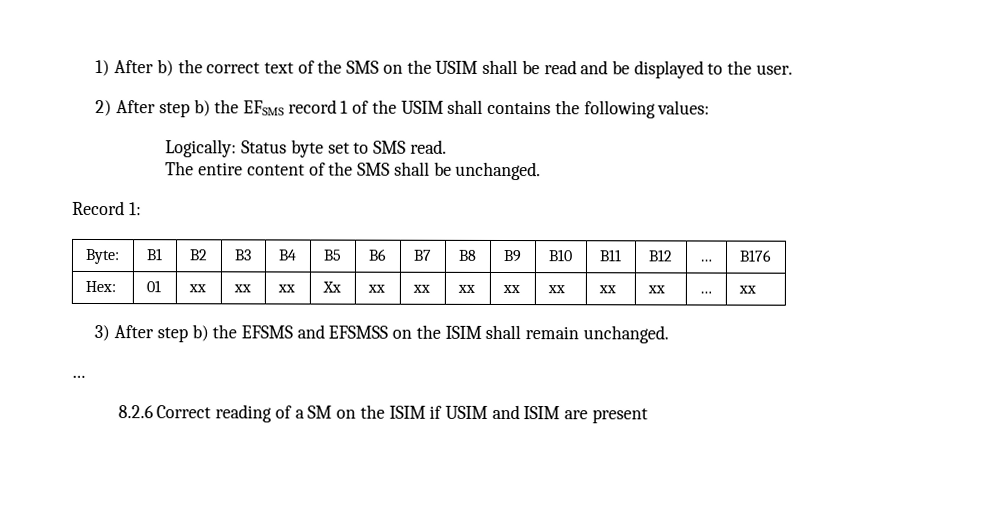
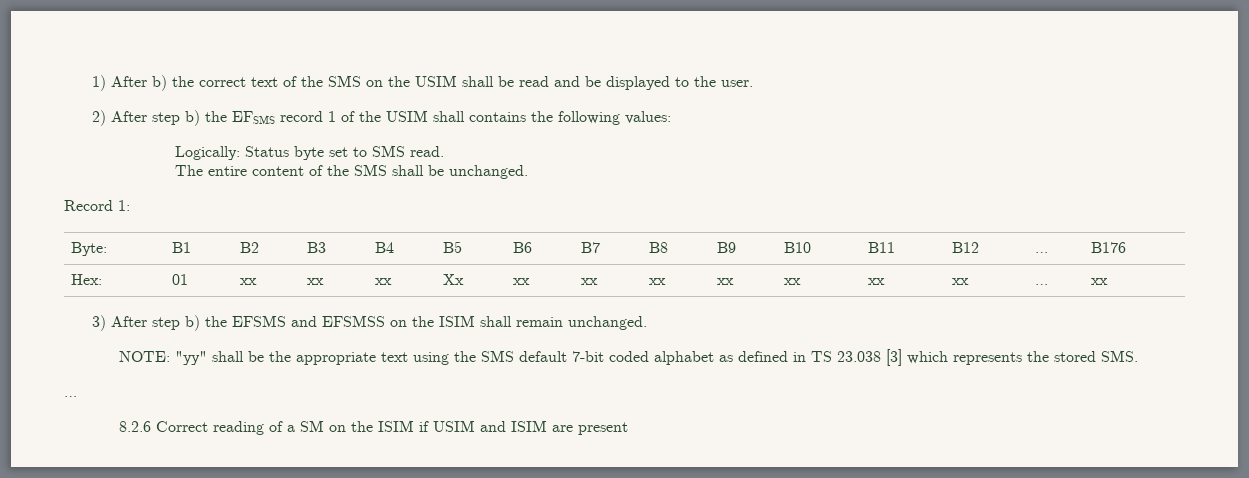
+ NOTE: "yy" shall be the appropriate text using the SMS default 7-bit coded alphabet as defined in TS 23.038 [3] which represents the stored SMS.

